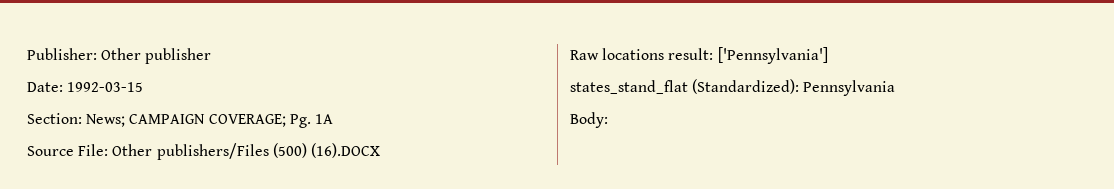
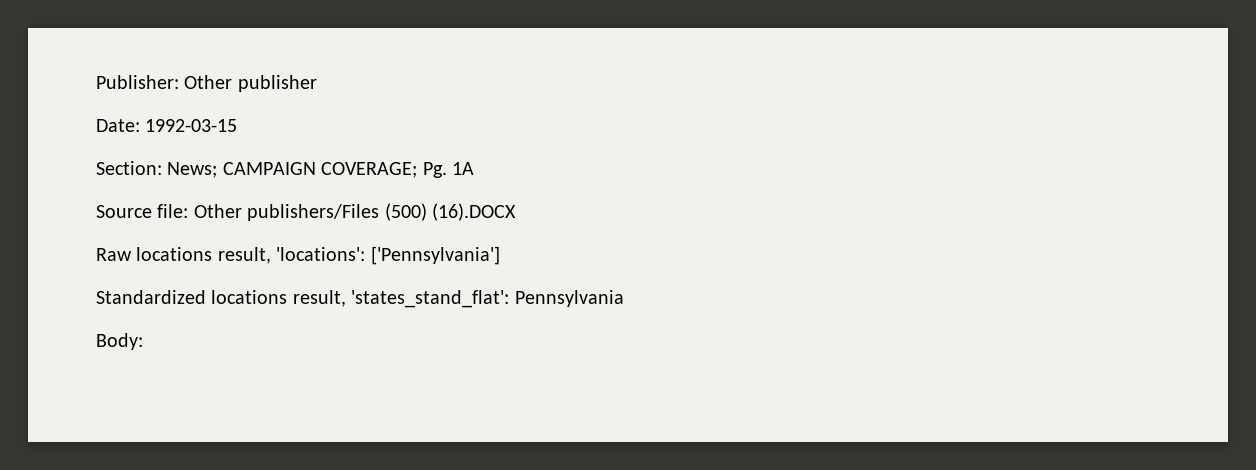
- Source File: Other publishers/Files (500) (16).DOCX
+ Source file: Other publishers/Files (500) (16).DOCX
- Raw locations result: ['Pennsylvania']
+ Raw locations result, 'locations': ['Pennsylvania']
- states_stand_flat (Standardized): Pennsylvania
+ Standardized locations result, 'states_stand_flat': Pennsylvania

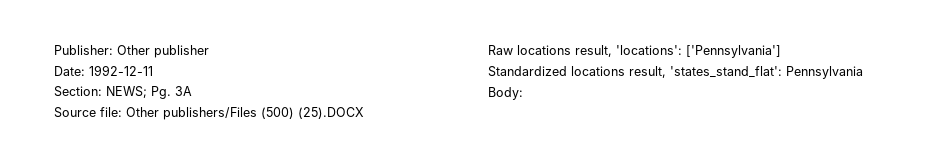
- Date: 1992-03-15
+ Date: 1992-12-11
- Section: News; CAMPAIGN COVERAGE; Pg. 1A
+ Section: NEWS; Pg. 3A
- Source file: Other publishers/Files (500) (16).DOCX
+ Source file: Other publishers/Files (500) (25).DOCX

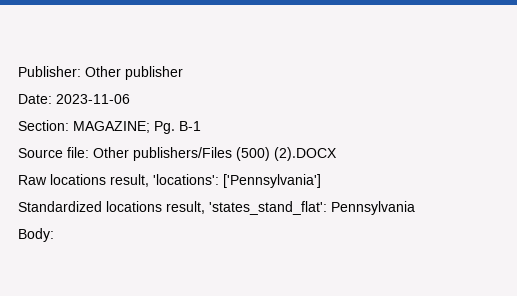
- Date: 1992-12-11
+ Date: 2023-11-06
- Section: NEWS; Pg. 3A
+ Section: MAGAZINE; Pg. B-1
- Source file: Other publishers/Files (500) (25).DOCX
+ Source file: Other publishers/Files (500) (2).DOCX

